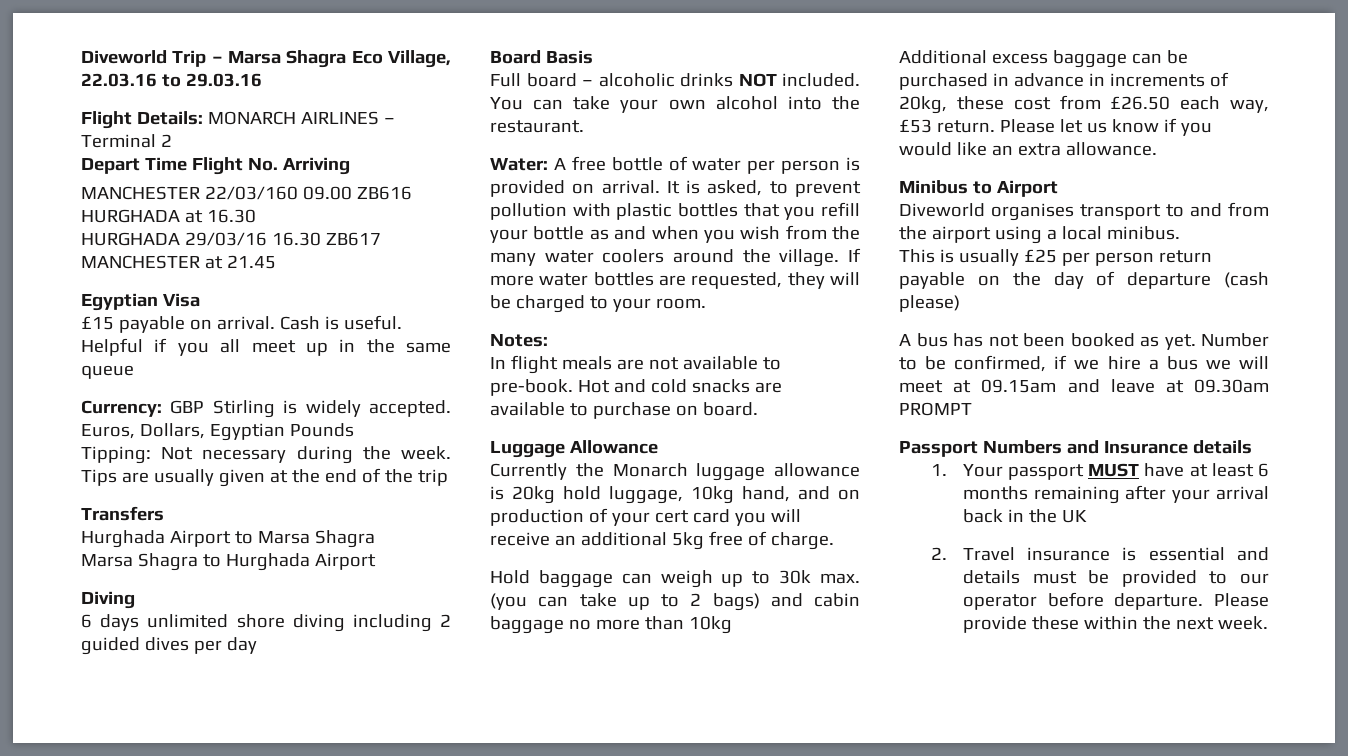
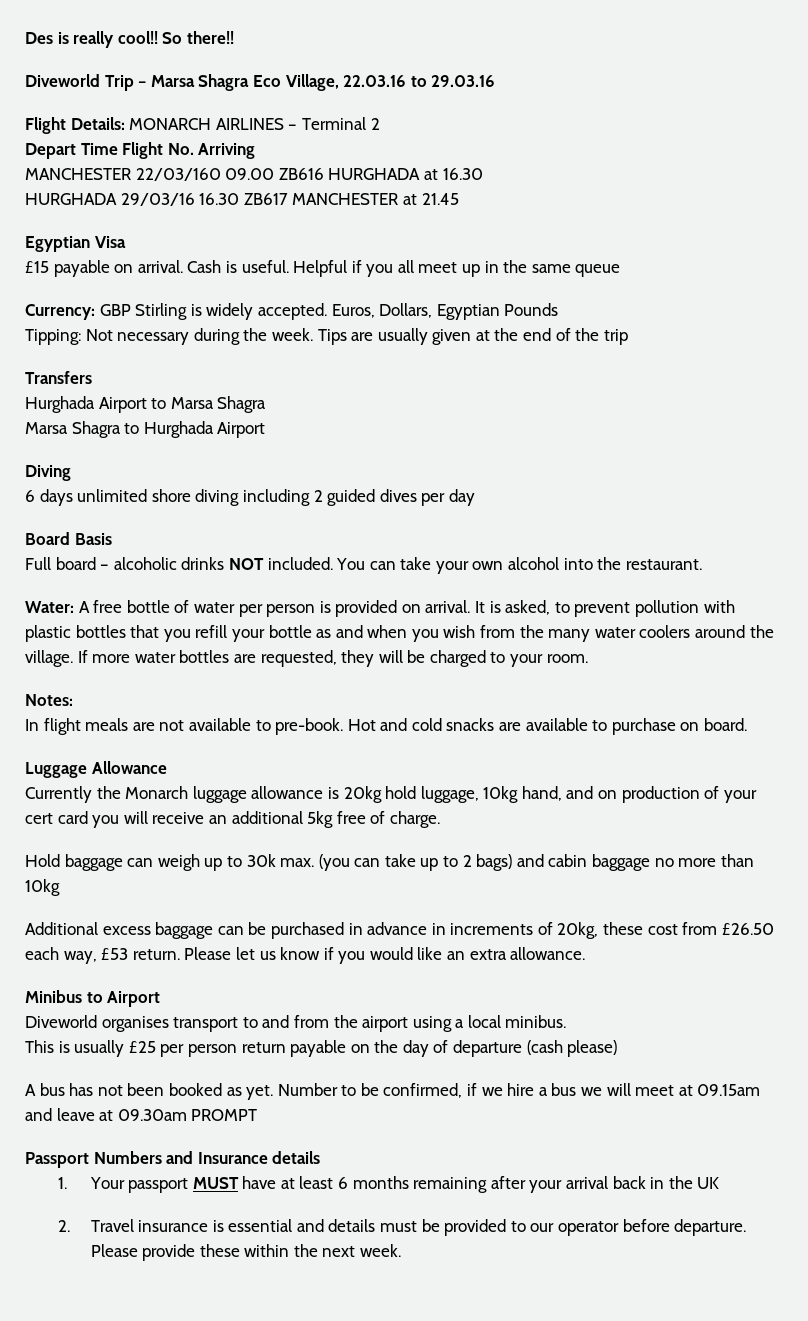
+ Des is really cool!! So there!!

